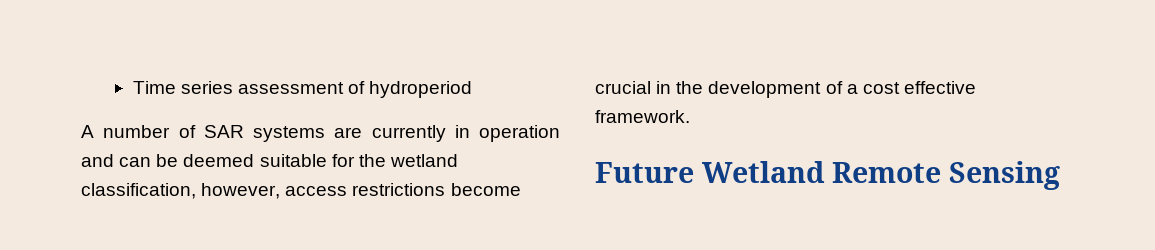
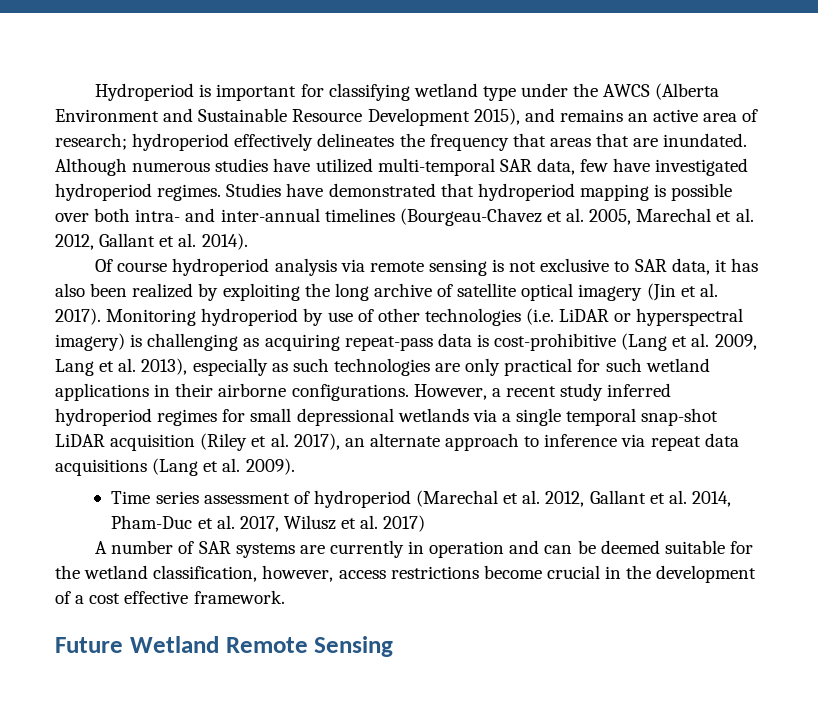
+ Hydroperiod is important for classifying wetland type under the AWCS (Alberta Environment and Sustainable Resource Development 2015), and remains an active area of research; hydroperiod effectively delineates the frequency that areas that are inundated. Although numerous studies have utilized multi-temporal SAR data, few have investigated hydroperiod regimes. Studies have demonstrated that hydroperiod mapping is possible over both intra- and inter-annual timelines (Bourgeau-Chavez et al. 2005, Marechal et al. 2012, Gallant et al. 2014).
+ Of course hydroperiod analysis via remote sensing is not exclusive to SAR data, it has also been realized by exploiting the long archive of satellite optical imagery (Jin et al. 2017). Monitoring hydroperiod by use of other technologies (i.e. LiDAR or hyperspectral imagery) is challenging as acquiring repeat-pass data is cost-prohibitive (Lang et al. 2009, Lang et al. 2013), especially as such technologies are only practical for such wetland applications in their airborne configurations. However, a recent study inferred hydroperiod regimes for small depressional wetlands via a single temporal snap-shot LiDAR acquisition (Riley et al. 2017), an alternate approach to inference via repeat data acquisitions (Lang et al. 2009).
- Time series assessment of hydroperiod
+ Time series assessment of hydroperiod (Marechal et al. 2012, Gallant et al. 2014, Pham-Duc et al. 2017, Wilusz et al. 2017)

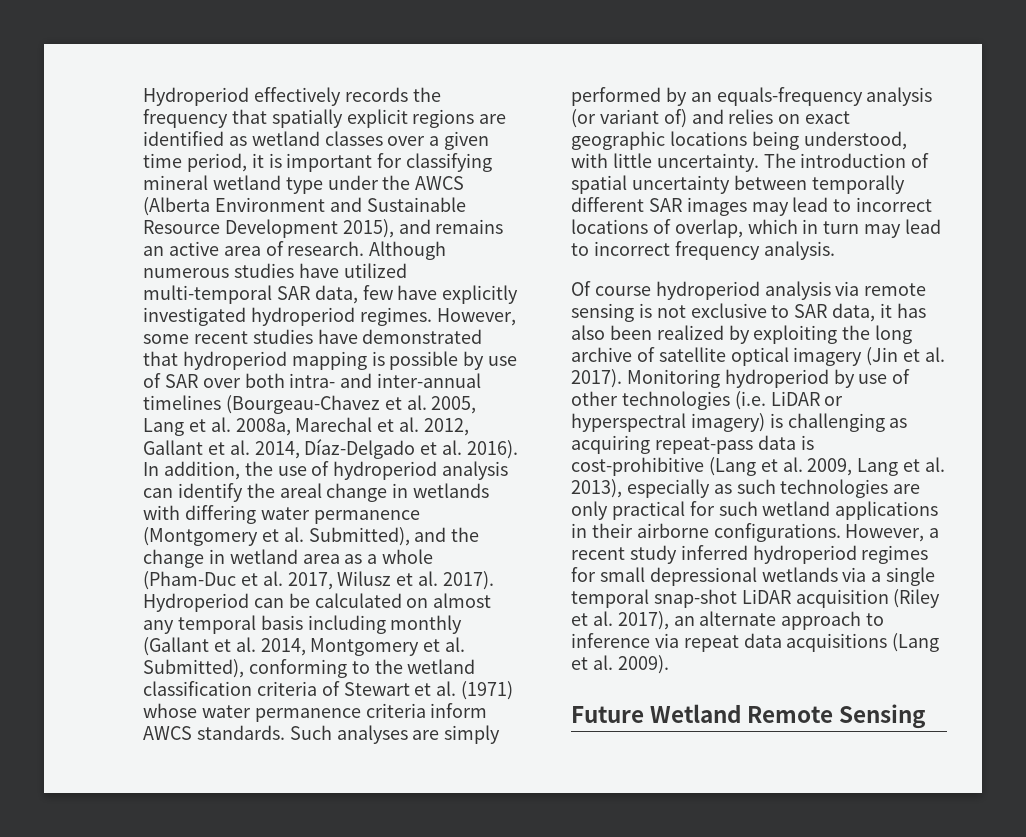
- Hydroperiod is important for classifying wetland type under the AWCS (Alberta Environment and Sustainable Resource Development 2015), and remains an active area of research; hydroperiod effectively delineates the frequency that areas that are inundated.
+ Hydroperiod effectively records the frequency that spatially explicit regions are identified as wetland classes over a given time period, it is important for classifying mineral wetland type under the AWCS (Alberta Environment and Sustainable Resource Development 2015), and remains an active area of research.
- Although numerous studies have utilized multi-temporal SAR data, few have investigated hydroperiod regimes.
+ Although numerous studies have utilized multi-temporal SAR data, few have explicitly investigated hydroperiod regimes.
- Studies have demonstrated that hydroperiod mapping is possible over both intra- and inter-annual timelines (Bourgeau-Chavez et al. 2005, Marechal et al. 2012, Gallant et al. 2014).
+ However, some recent studies have demonstrated that hydroperiod mapping is possible by use of SAR over both intra- and inter-annual timelines (Bourgeau-Chavez et al. 2005, Lang et al. 2008a, Marechal et al. 2012, Gallant et al. 2014, Díaz-Delgado et al. 2016). In addition, the use of hydroperiod analysis can identify the areal change in wetlands with differing water permanence (Montgomery et al. Submitted), and the change in wetland area as a whole (Pham-Duc et al. 2017, Wilusz et al. 2017). Hydroperiod can be calculated on almost any temporal basis including monthly (Gallant et al. 2014, Montgomery et al. Submitted), conforming to the wetland classification criteria of Stewart et al. (1971) whose water permanence criteria inform AWCS standards. Such analyses are simply performed by an equals-frequency analysis (or variant of) and relies on exact geographic locations being understood, with little uncertainty. The introduction of spatial uncertainty between temporally different SAR images may lead to incorrect locations of overlap, which in turn may lead to incorrect frequency analysis.
- Time series assessment of hydroperiod (Marechal et al. 2012, Gallant et al. 2014, Pham-Duc et al. 2017, Wilusz et al. 2017)
- A number of SAR systems are currently in operation and can be deemed suitable for the wetland classification, however, access restrictions become crucial in the development of a cost effective framework.

